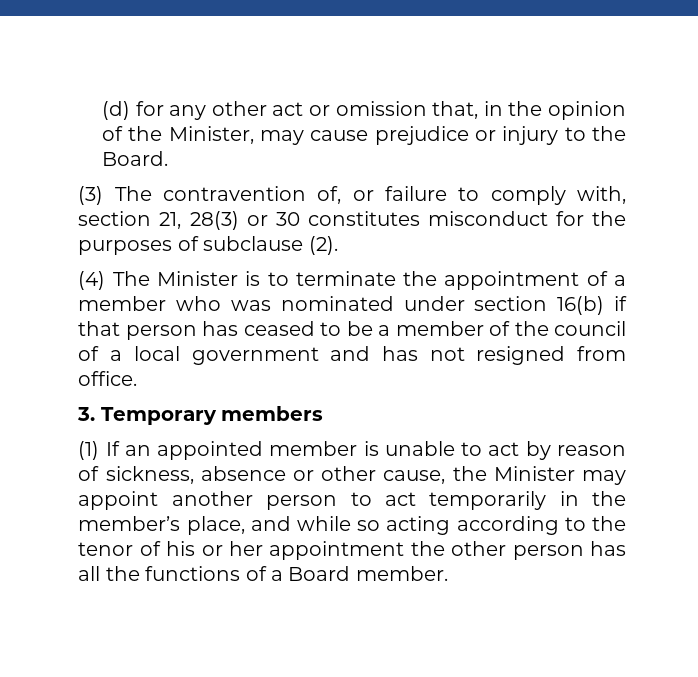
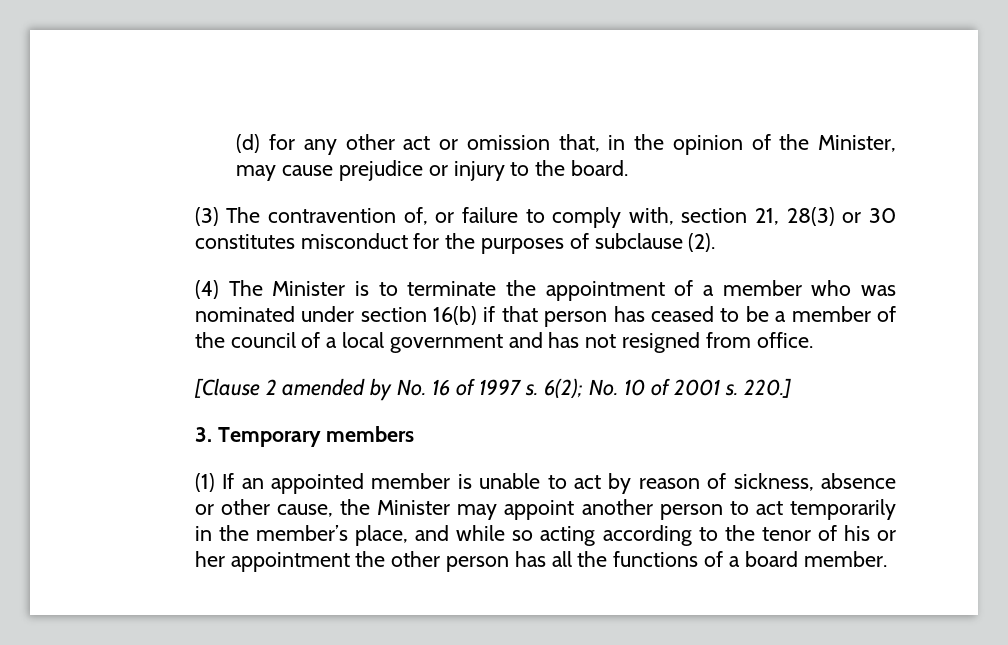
- (d) for any other act or omission that, in the opinion of the Minister, may cause prejudice or injury to the Board.
+ (d) for any other act or omission that, in the opinion of the Minister, may cause prejudice or injury to the board.
+ [Clause 2 amended by No. 16 of 1997 s. 6(2); No. 10 of 2001 s. 220.]
- (1) If an appointed member is unable to act by reason of sickness, absence or other cause, the Minister may appoint another person to act temporarily in the member’s place, and while so acting according to the tenor of his or her appointment the other person has all the functions of a Board member.
+ (1) If an appointed member is unable to act by reason of sickness, absence or other cause, the Minister may appoint another person to act temporarily in the member’s place, and while so acting according to the tenor of his or her appointment the other person has all the functions of a board member.

